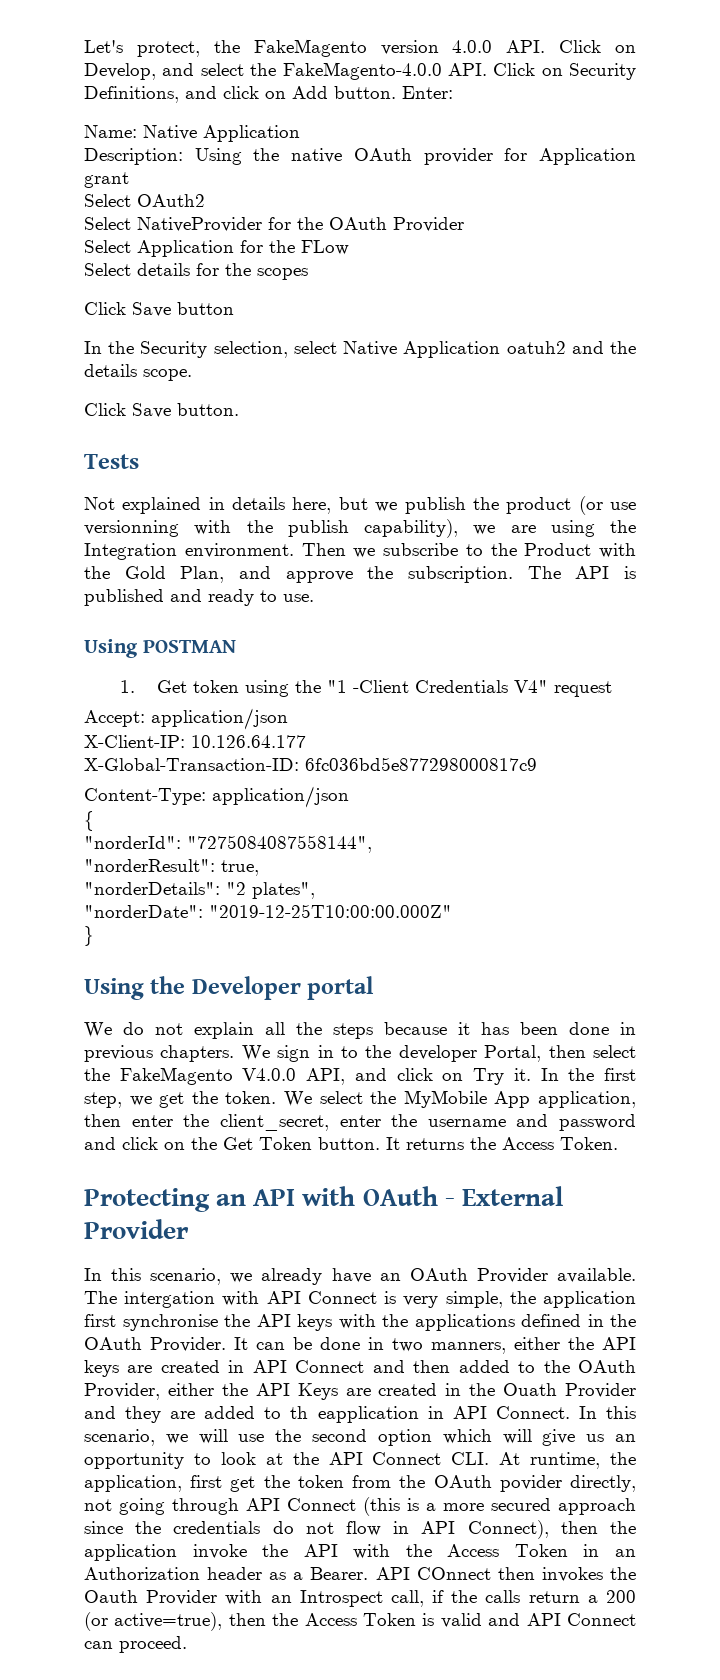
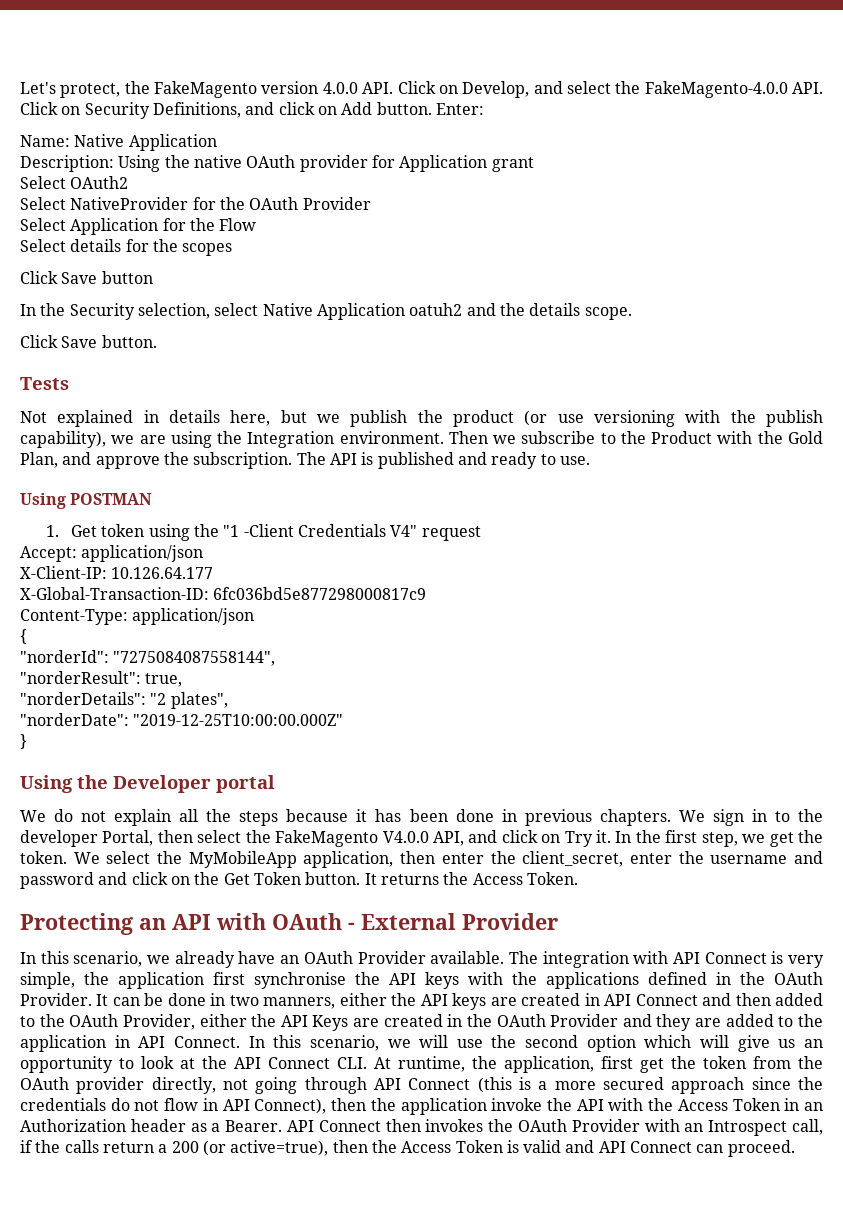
- Select Application for the FLow
+ Select Application for the Flow
- Not explained in details here, but we publish the product (or use versionning with the publish capability), we are using the Integration environment.
+ Not explained in details here, but we publish the product (or use versioning with the publish capability), we are using the Integration environment.
- We select the MyMobile App application, then enter the client_secret, enter the username and password and click on the Get Token button.
+ We select the MyMobileApp application, then enter the client_secret, enter the username and password and click on the Get Token button.
- The intergation with API Connect is very simple, the application first synchronise the API keys with the applications defined in the OAuth Provider.
+ The integration with API Connect is very simple, the application first synchronise the API keys with the applications defined in the OAuth Provider.
- It can be done in two manners, either the API keys are created in API Connect and then added to the OAuth Provider, either the API Keys are created in the Ouath Provider and they are added to th eapplication in API Connect.
+ It can be done in two manners, either the API keys are created in API Connect and then added to the OAuth Provider, either the API Keys are created in the OAuth Provider and they are added to the application in API Connect.
- In this scenario, we will use the second option which will give us an opportunity to look at the API Connect CLI. At runtime, the application, first get the token from the OAuth povider directly, not going through API Connect (this is a more secured approach since the credentials do not flow in API Connect), then the application invoke the API with the Access Token in an Authorization header as a Bearer.
+ In this scenario, we will use the second option which will give us an opportunity to look at the API Connect CLI. At runtime, the application, first get the token from the OAuth provider directly, not going through API Connect (this is a more secured approach since the credentials do not flow in API Connect), then the application invoke the API with the Access Token in an Authorization header as a Bearer.
- API COnnect then invokes the Oauth Provider with an Introspect call, if the calls return a 200 (or active=true), then the Access Token is valid and API Connect can proceed.
+ API Connect then invokes the OAuth Provider with an Introspect call, if the calls return a 200 (or active=true), then the Access Token is valid and API Connect can proceed.

